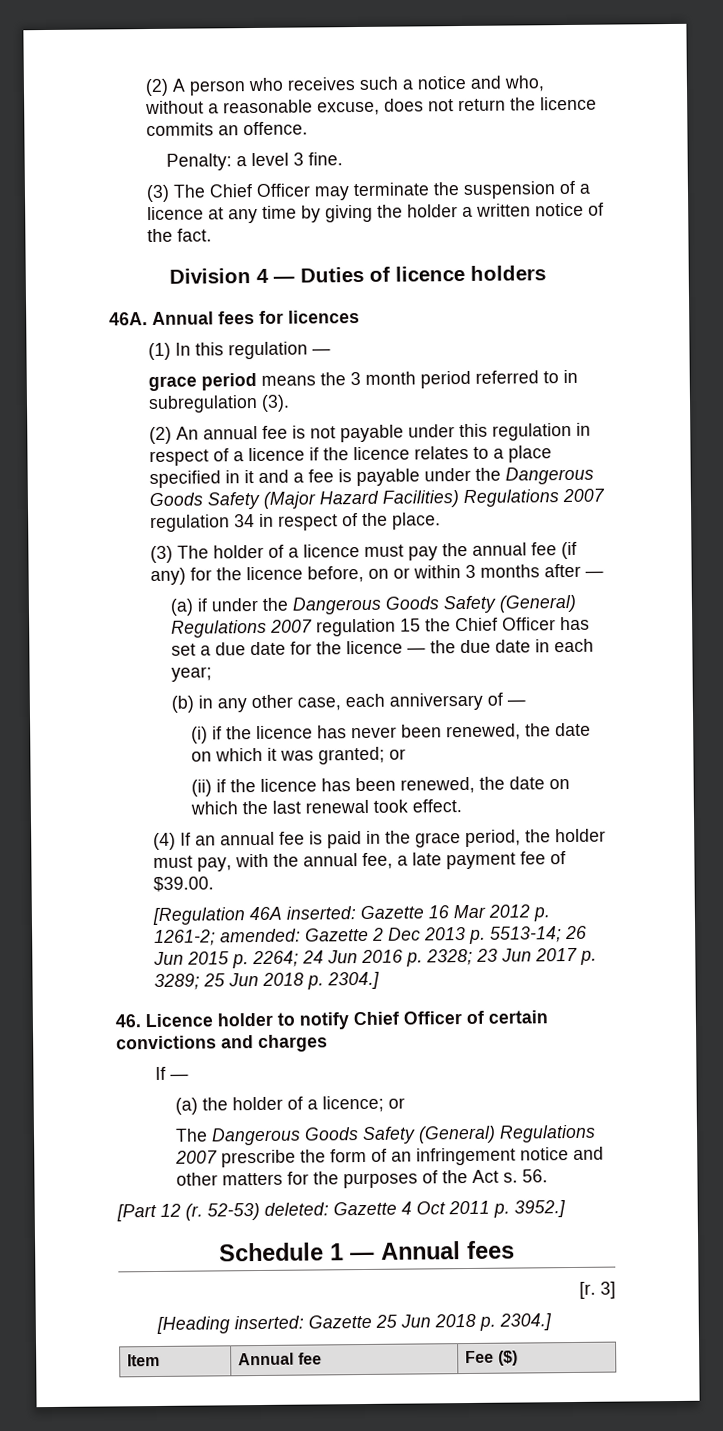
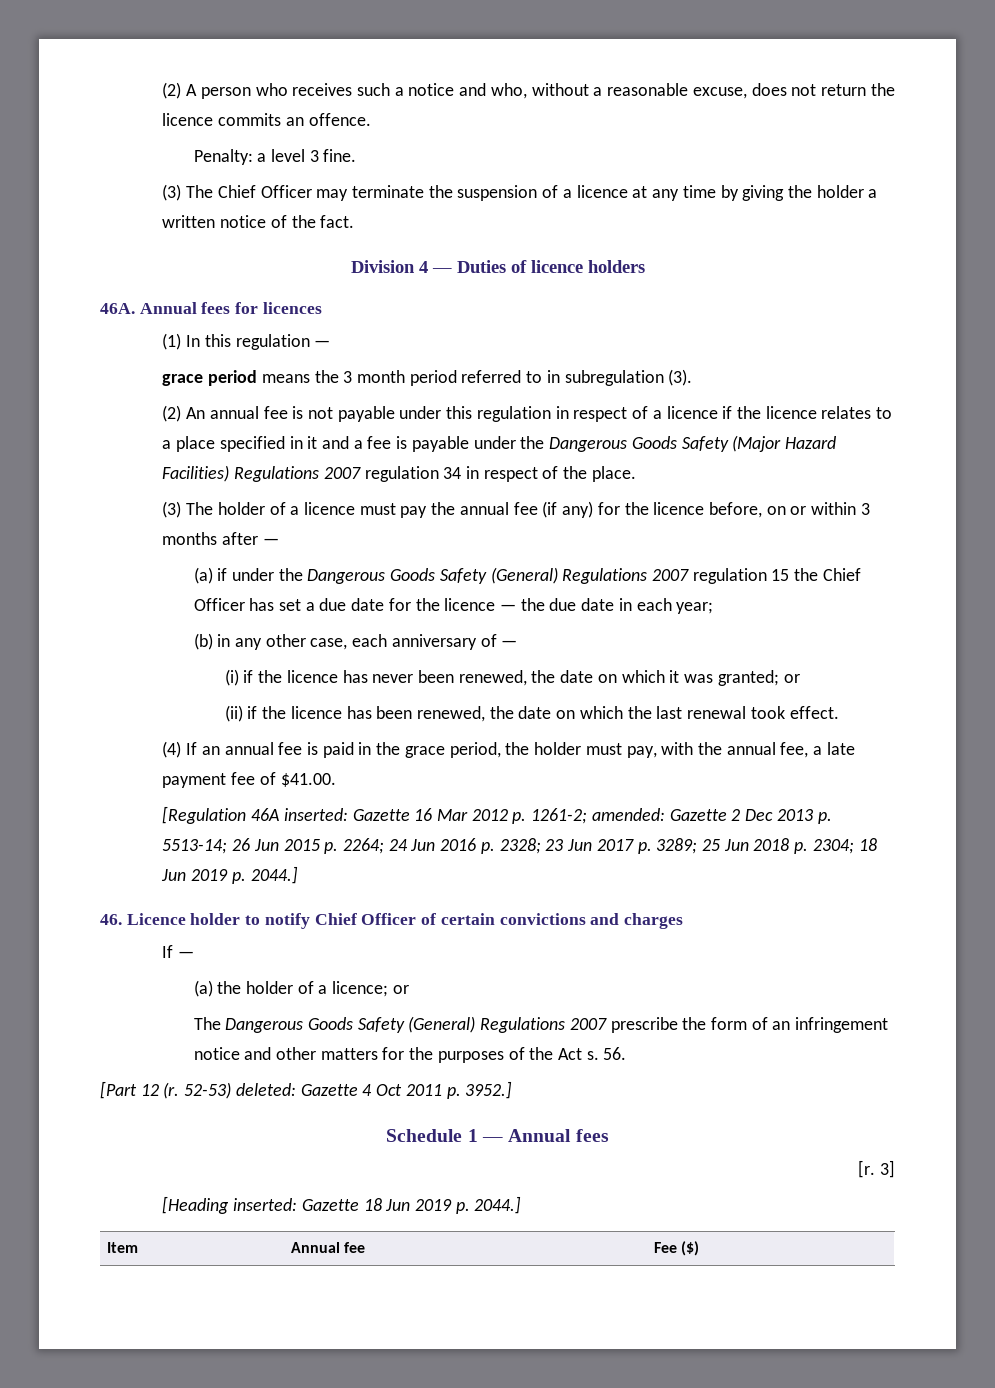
- (4) If an annual fee is paid in the grace period, the holder must pay, with the annual fee, a late payment fee of $39.00.
+ (4) If an annual fee is paid in the grace period, the holder must pay, with the annual fee, a late payment fee of $41.00.
- [Regulation 46A inserted: Gazette 16 Mar 2012 p. 1261-2; amended: Gazette 2 Dec 2013 p. 5513-14; 26 Jun 2015 p. 2264; 24 Jun 2016 p. 2328; 23 Jun 2017 p. 3289; 25 Jun 2018 p. 2304.]
+ [Regulation 46A inserted: Gazette 16 Mar 2012 p. 1261-2; amended: Gazette 2 Dec 2013 p. 5513-14; 26 Jun 2015 p. 2264; 24 Jun 2016 p. 2328; 23 Jun 2017 p. 3289; 25 Jun 2018 p. 2304; 18 Jun 2019 p. 2044.]
- [Heading inserted: Gazette 25 Jun 2018 p. 2304.]
+ [Heading inserted: Gazette 18 Jun 2019 p. 2044.]

